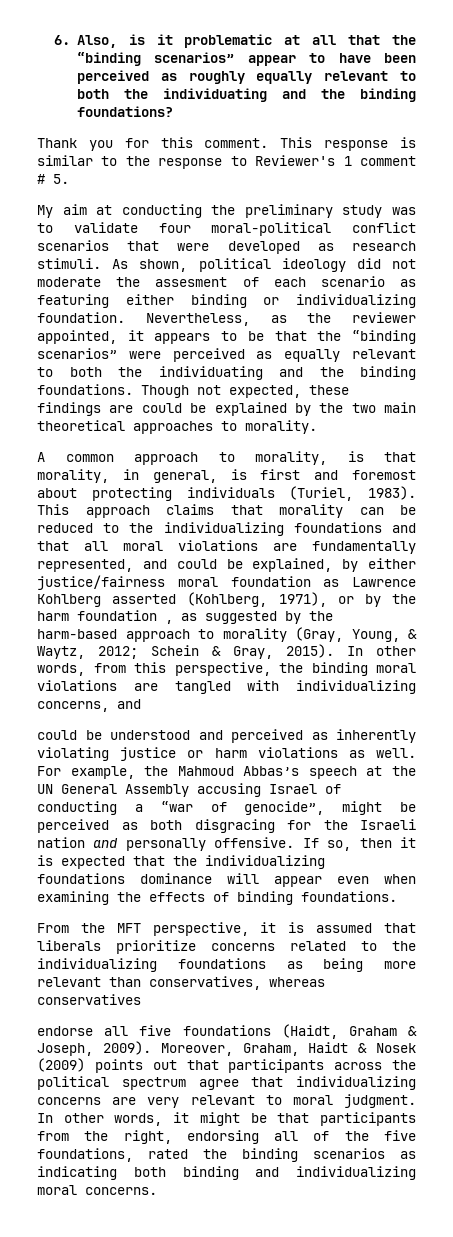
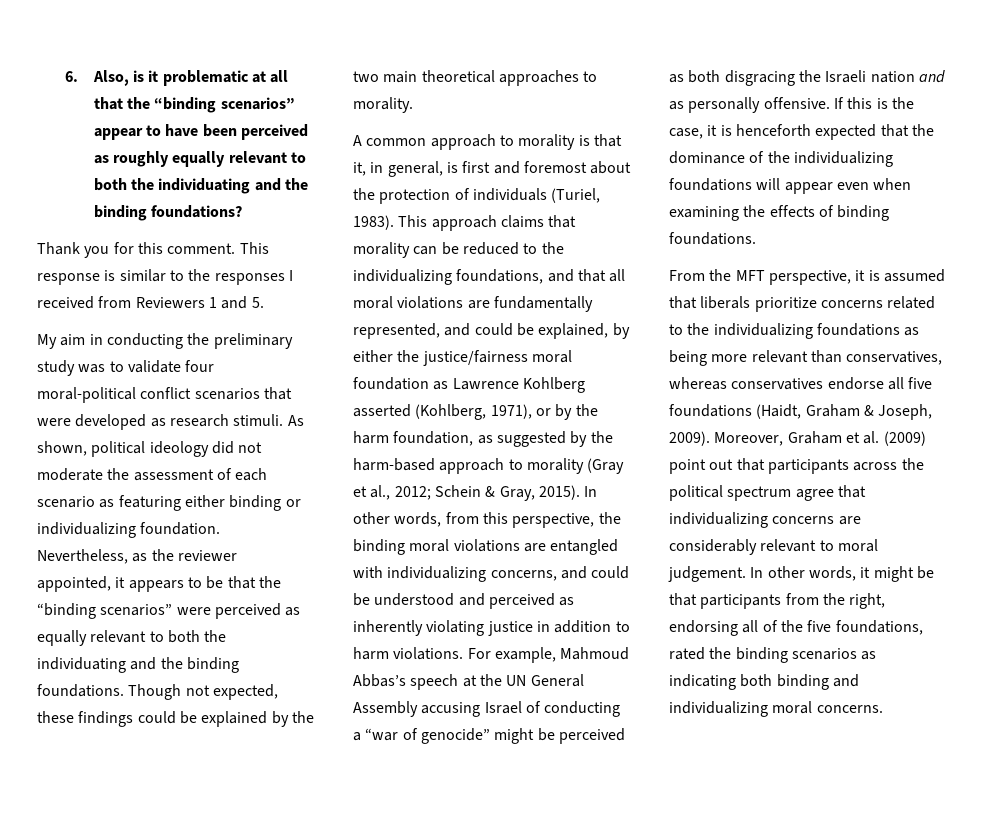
- This response is similar to the response to Reviewer's 1 comment # 5.
+ This response is similar to the responses I received from Reviewers 1 and 5.
- My aim at conducting the preliminary study was to validate four moral-political conflict scenarios that were developed as research stimuli.
+ My aim in conducting the preliminary study was to validate four moral-political conflict scenarios that were developed as research stimuli.
- As shown, political ideology did not moderate the assesment of each scenario as featuring either binding or individualizing foundation.
+ As shown, political ideology did not moderate the assessment of each scenario as featuring either binding or individualizing foundation.
- Though not expected, these findings are could be explained by the two main theoretical approaches to morality.
+ Though not expected, these findings could be explained by the two main theoretical approaches to morality.
- A common approach to morality, is that morality, in general, is first and foremost about protecting individuals (Turiel, 1983).
+ A common approach to morality is that it, in general, is first and foremost about the protection of individuals (Turiel, 1983).
- This approach claims that morality can be reduced to the individualizing foundations and that all moral violations are fundamentally represented, and could be explained, by either justice/fairness moral foundation as Lawrence Kohlberg asserted (Kohlberg, 1971), or by the harm foundation , as suggested by the harm-based approach to morality (Gray, Young, & Waytz, 2012; Schein & Gray, 2015).
+ This approach claims that morality can be reduced to the individualizing foundations, and that all moral violations are fundamentally represented, and could be explained, by either the justice/fairness moral foundation as Lawrence Kohlberg asserted (Kohlberg, 1971), or by the harm foundation, as suggested by the harm-based approach to morality (Gray et al., 2012; Schein & Gray, 2015).
- In other words, from this perspective, the binding moral violations are tangled with individualizing concerns, and
- could be understood and perceived as inherently violating justice or harm violations as well.
+ In other words, from this perspective, the binding moral violations are entangled with individualizing concerns, and could be understood and perceived as inherently violating justice in addition to harm violations.
- For example, the Mahmoud Abbas’s speech at the UN General Assembly accusing Israel of conducting a “war of genocide”, might be perceived as both disgracing for the Israeli nation and personally offensive.
+ For example, Mahmoud Abbas’s speech at the UN General Assembly accusing Israel of conducting a “war of genocide” might be perceived as both disgracing the Israeli nation and as personally offensive.
- If so, then it is expected that the individualizing foundations dominance will appear even when examining the effects of binding foundations.
+ If this is the case, it is henceforth expected that the dominance of the individualizing foundations will appear even when examining the effects of binding foundations.
- From the MFT perspective, it is assumed that liberals prioritize concerns related to the individualizing foundations as being more relevant than conservatives, whereas conservatives
- endorse all five foundations (Haidt, Graham & Joseph, 2009).
+ From the MFT perspective, it is assumed that liberals prioritize concerns related to the individualizing foundations as being more relevant than conservatives, whereas conservatives endorse all five foundations (Haidt, Graham & Joseph, 2009).
- Moreover, Graham, Haidt & Nosek (2009) points out that participants across the political spectrum agree that individualizing concerns are very relevant to moral judgment.
+ Moreover, Graham et al. (2009) point out that participants across the political spectrum agree that individualizing concerns are considerably relevant to moral judgement.

